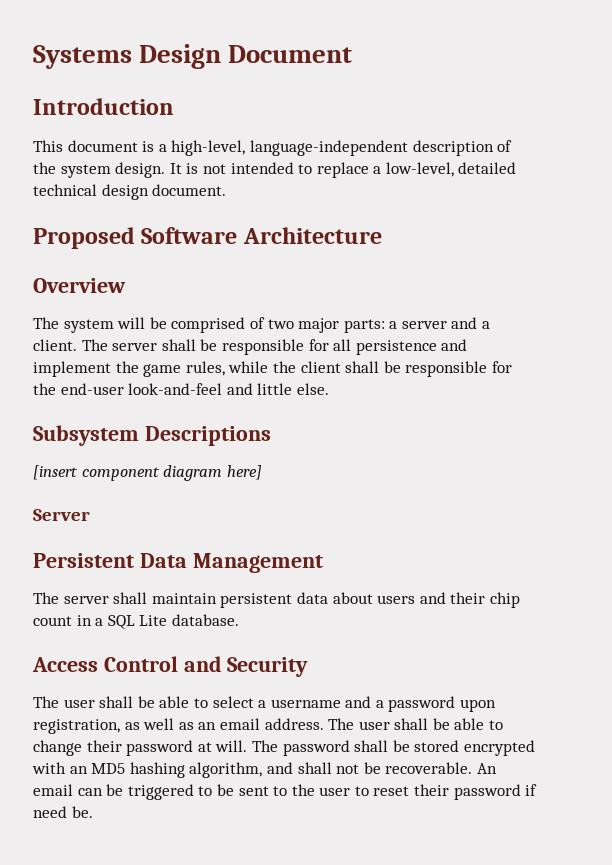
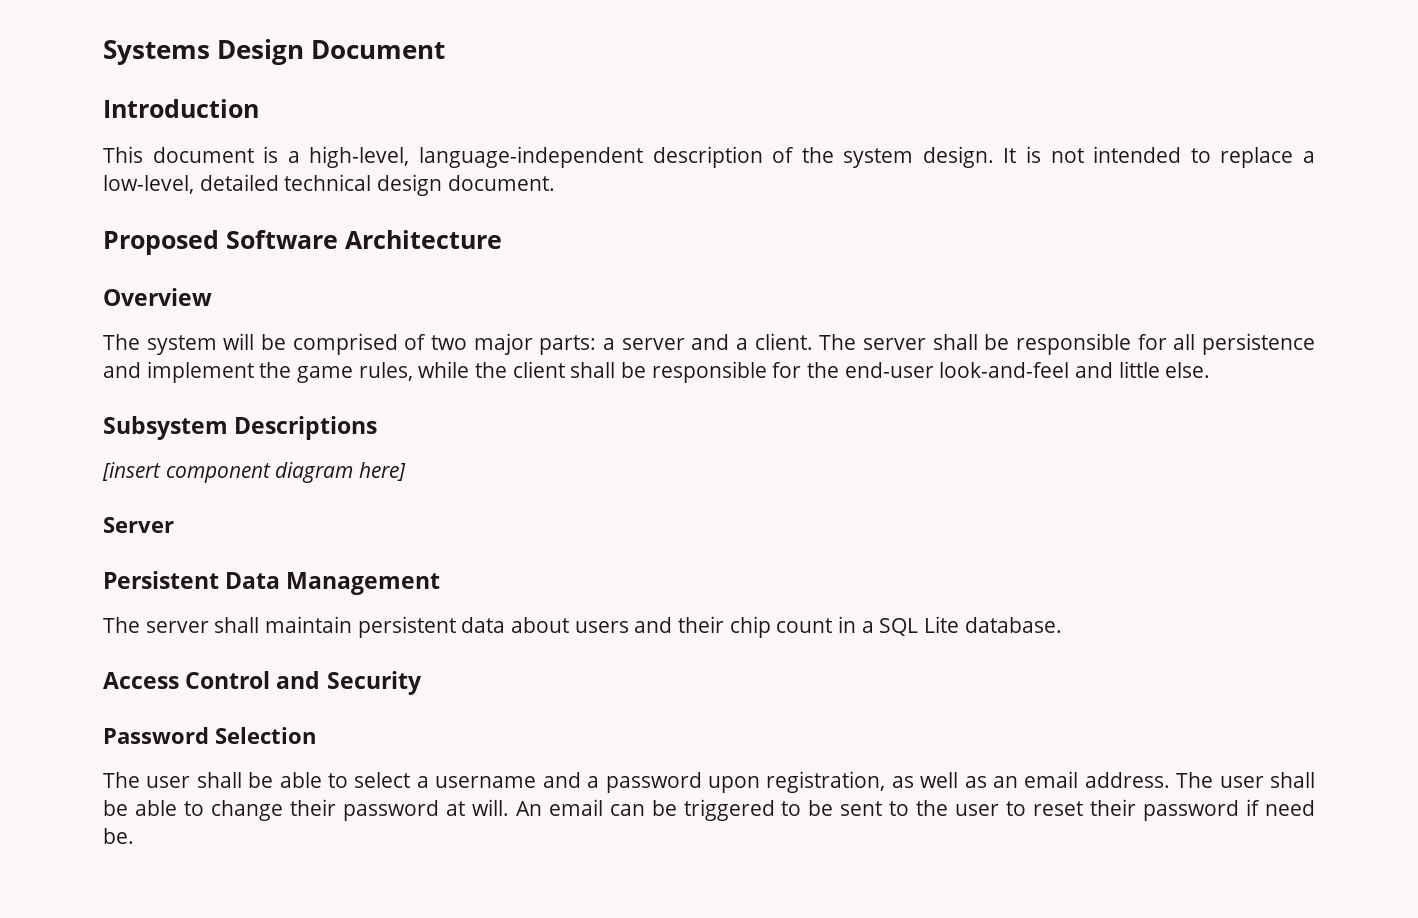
+ Password Selection
- The password shall be stored encrypted with an MD5 hashing algorithm, and shall not be recoverable.

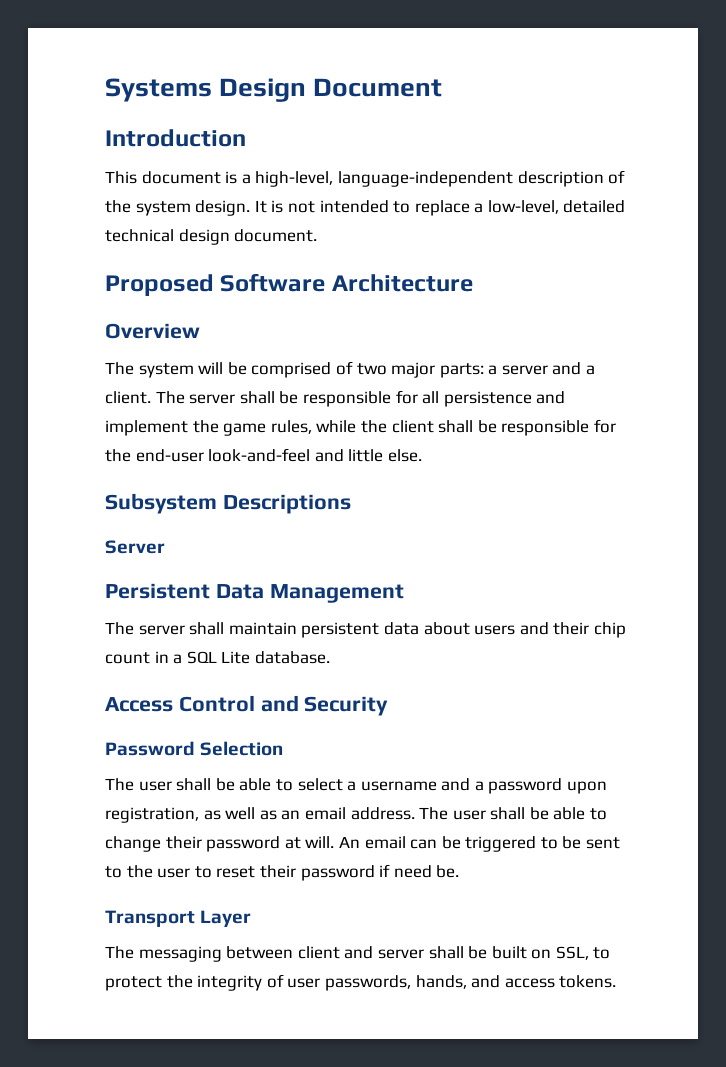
- [insert component diagram here]
+ Transport Layer
+ The messaging between client and server shall be built on SSL, to protect the integrity of user passwords, hands, and access tokens.

